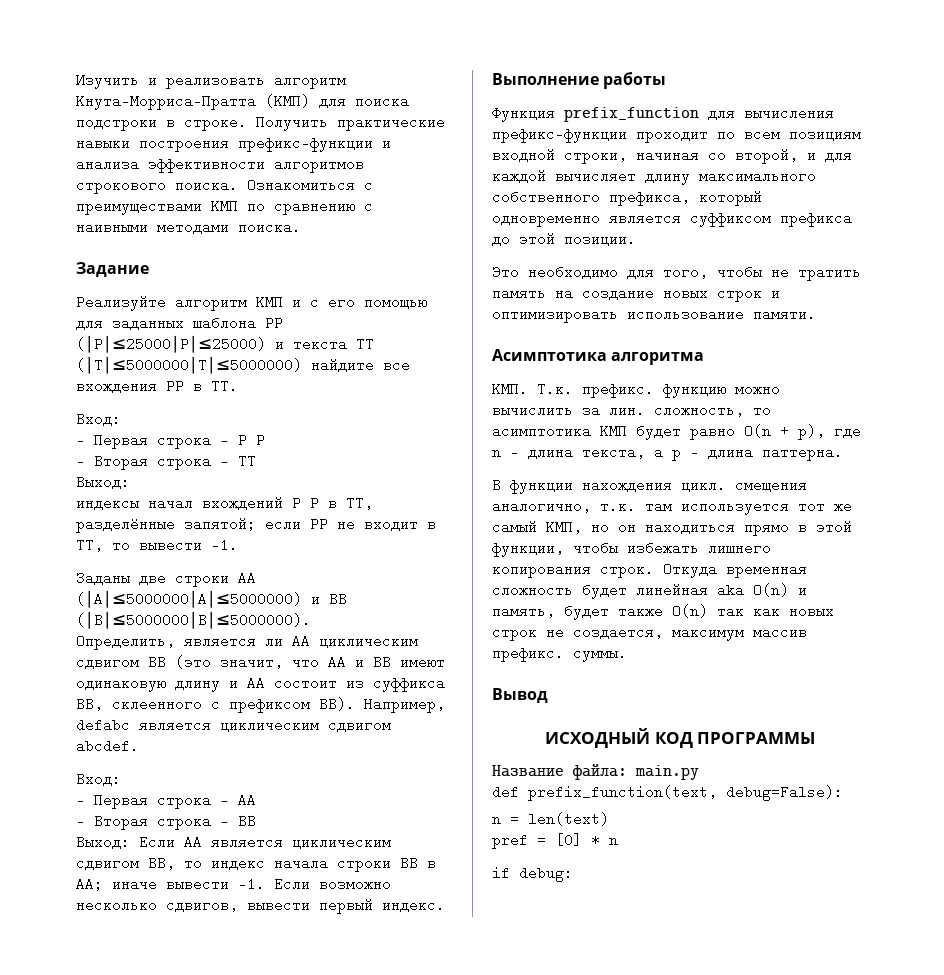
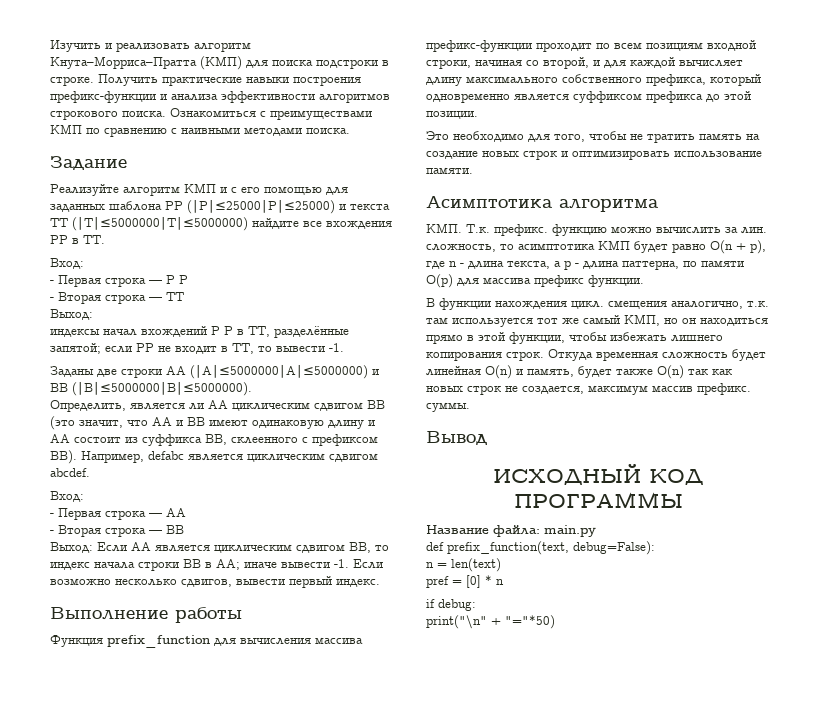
- Функция prefix_function для вычисления префикс-функции проходит по всем позициям входной строки, начиная со второй, и для каждой вычисляет длину максимального собственного префикса, который одновременно является суффиксом префикса до этой позиции.
+ Функция prefix_function для вычисления массива префикс-функции проходит по всем позициям входной строки, начиная со второй, и для каждой вычисляет длину максимального собственного префикса, который одновременно является суффиксом префикса до этой позиции.
- КМП. Т.к. префикс. функцию можно вычислить за лин. сложность, то асимптотика КМП будет равно O(n + p), где n - длина текста, а p - длина паттерна.
+ КМП. Т.к. префикс. функцию можно вычислить за лин. сложность, то асимптотика КМП будет равно O(n + p), где n - длина текста, а p - длина паттерна, по памяти O(p) для массива префикс функции.
- Откуда временная сложность будет линейная aka O(n) и память, будет также O(n) так как новых строк не создается, максимум массив префикс. суммы.
+ Откуда временная сложность будет линейная O(n) и память, будет также O(n) так как новых строк не создается, максимум массив префикс. суммы.
+ print("\n" + "="*50)

